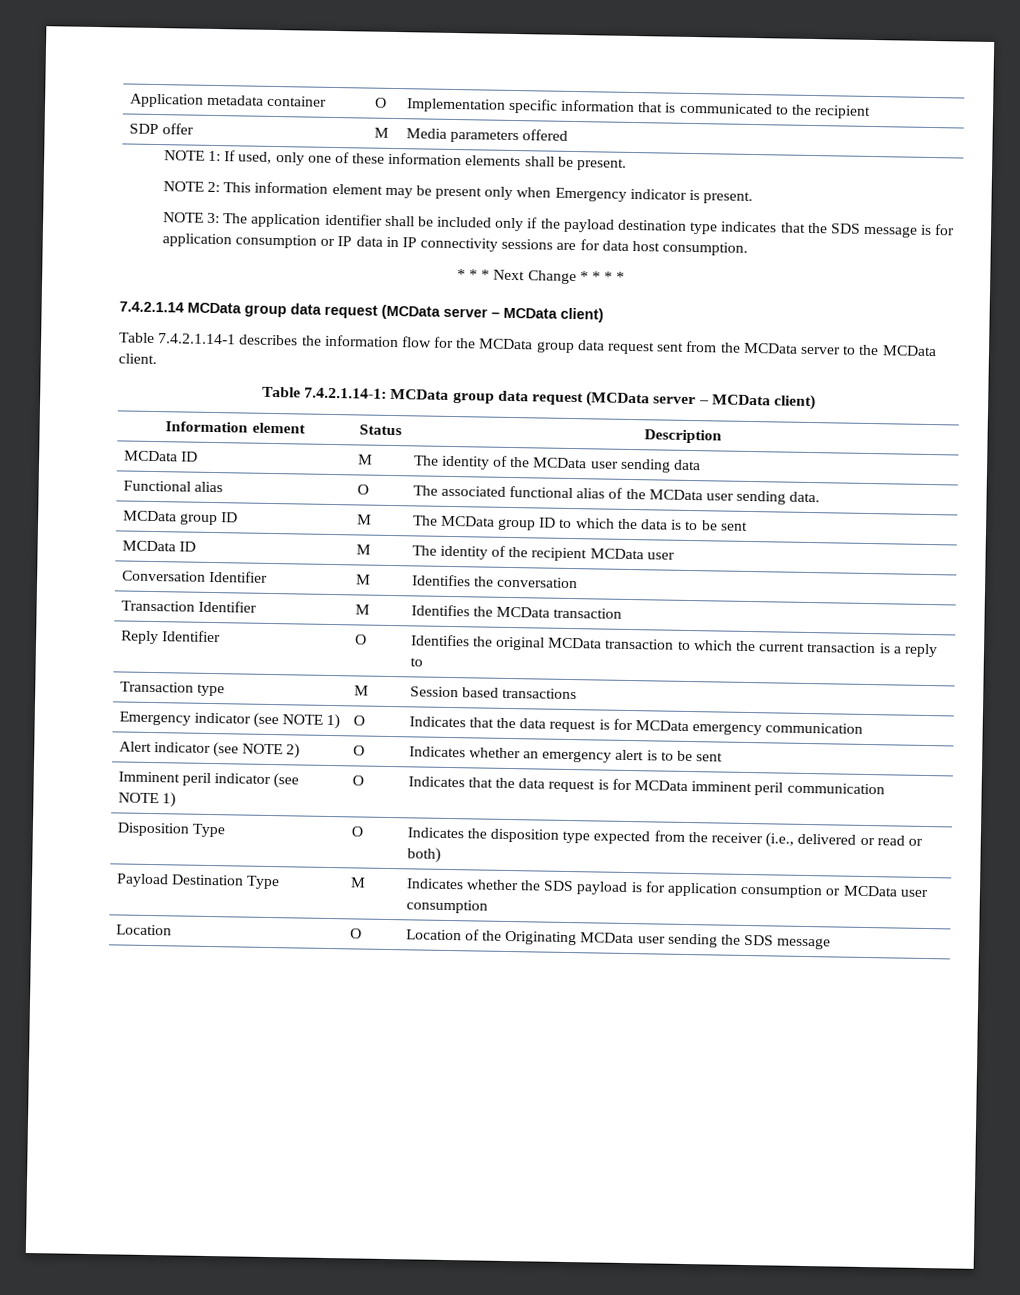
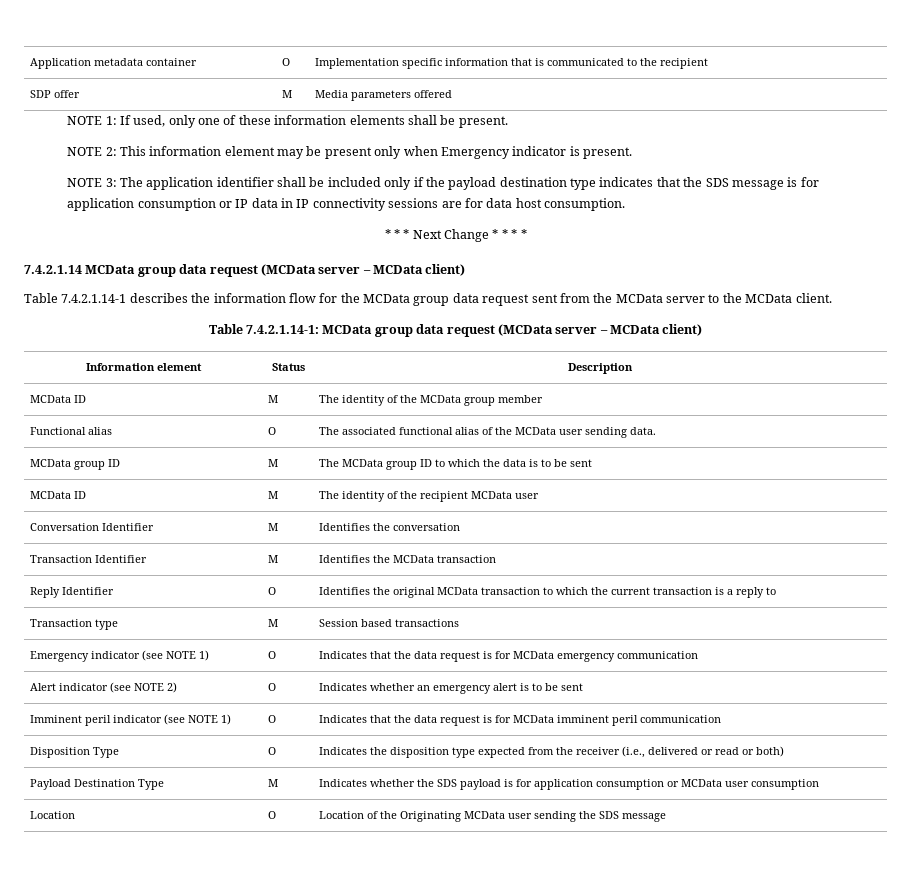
- MCData ID | M | The identity of the MCData user sending data
+ MCData ID | M | The identity of the MCData group member

